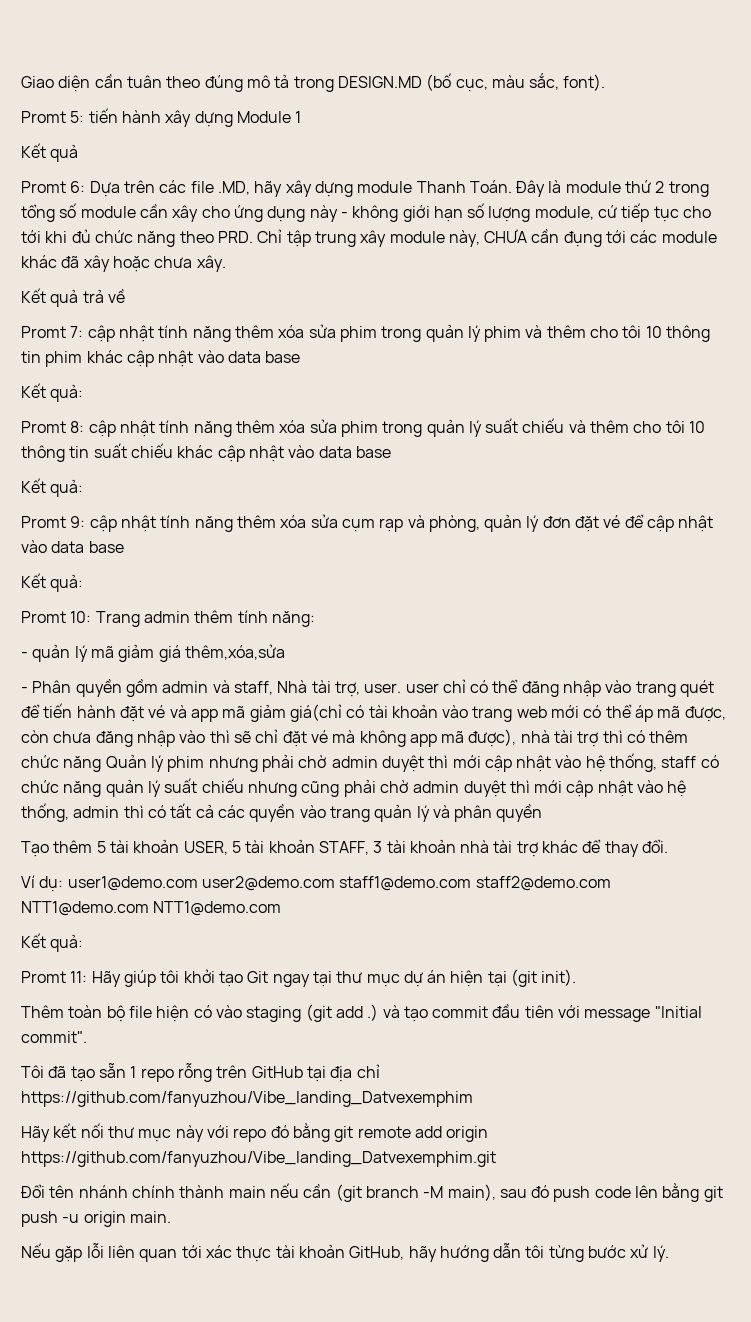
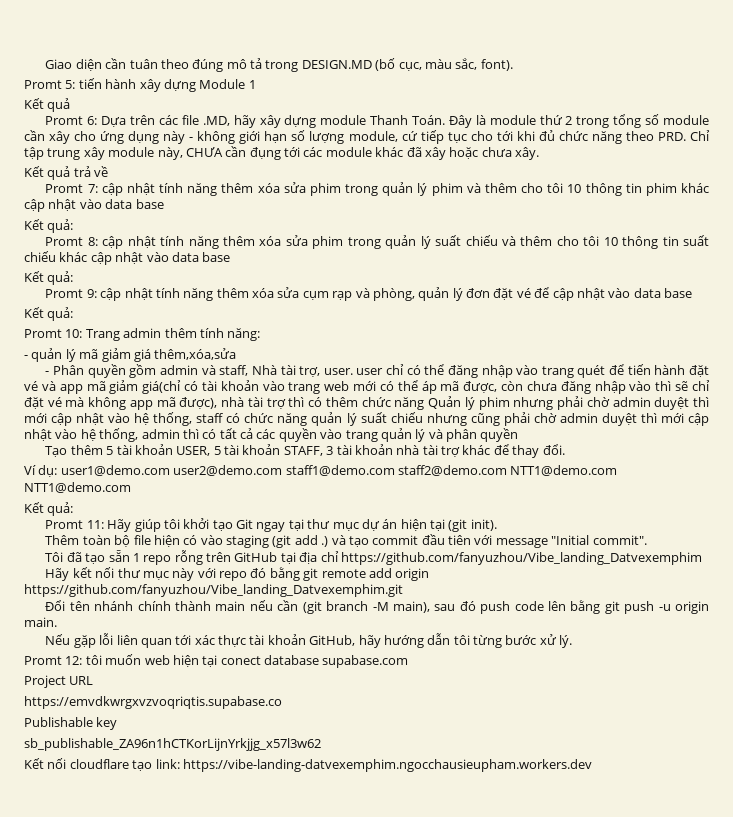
+ Promt 12: tôi muốn web hiện tại conect database supabase.com
+ Project URL
+ https://emvdkwrgxvzvoqriqtis.supabase.co
+ Publishable key
+ sb_publishable_ZA96n1hCTKorLijnYrkjjg_x57l3w62
+ Kết nối cloudflare tạo link: https://vibe-landing-datvexemphim.ngocchausieupham.workers.dev

